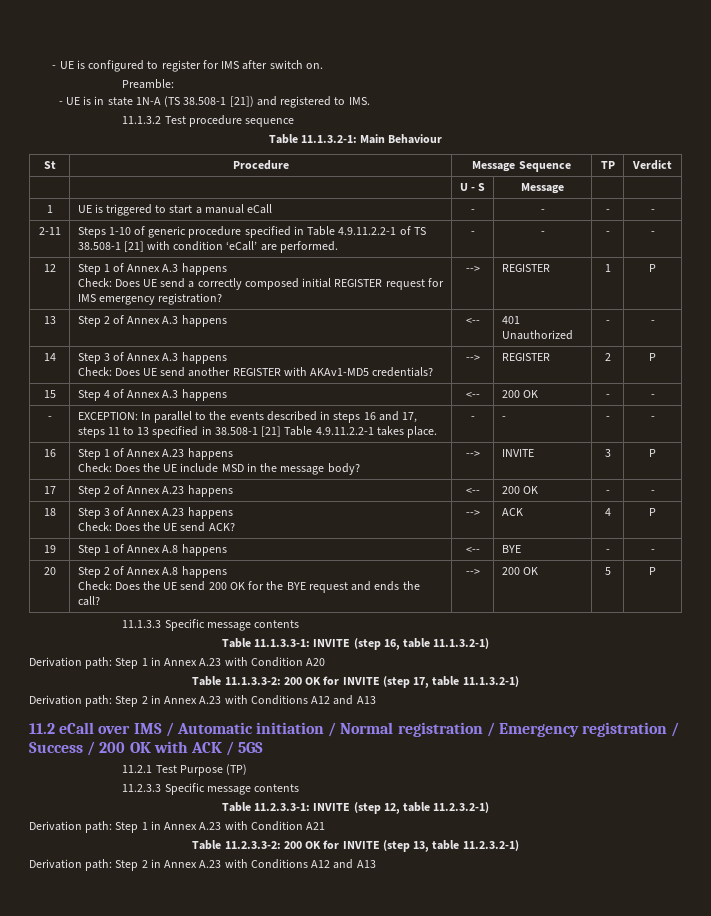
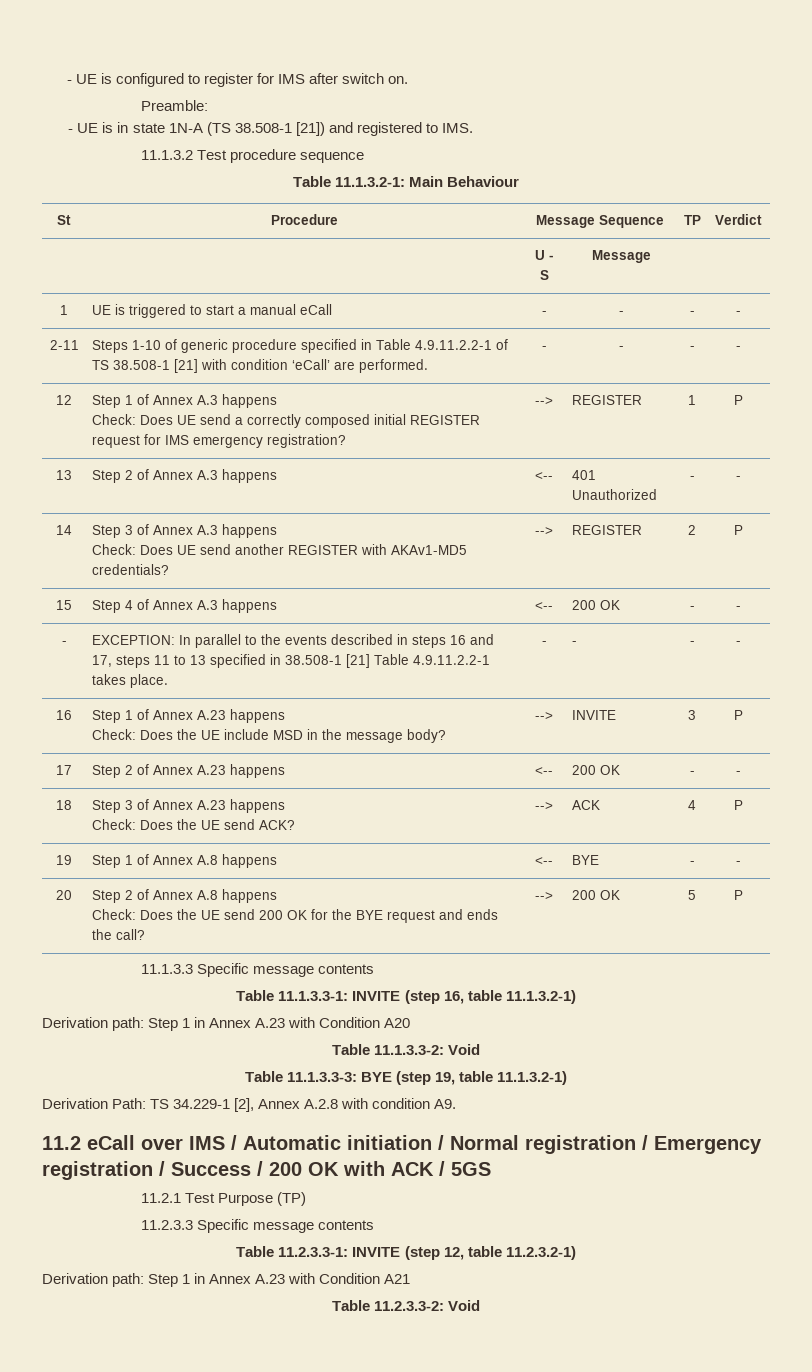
- Table 11.1.3.3-2: 200 OK for INVITE (step 17, table 11.1.3.2-1)
- Derivation path: Step 2 in Annex A.23 with Conditions A12 and A13
+ Table 11.1.3.3-2: Void
+ Table 11.1.3.3-3: BYE (step 19, table 11.1.3.2-1)
+ Derivation Path: TS 34.229-1 [2], Annex A.2.8 with condition A9.
- Table 11.2.3.3-2: 200 OK for INVITE (step 13, table 11.2.3.2-1)
- Derivation path: Step 2 in Annex A.23 with Conditions A12 and A13
+ Table 11.2.3.3-2: Void

